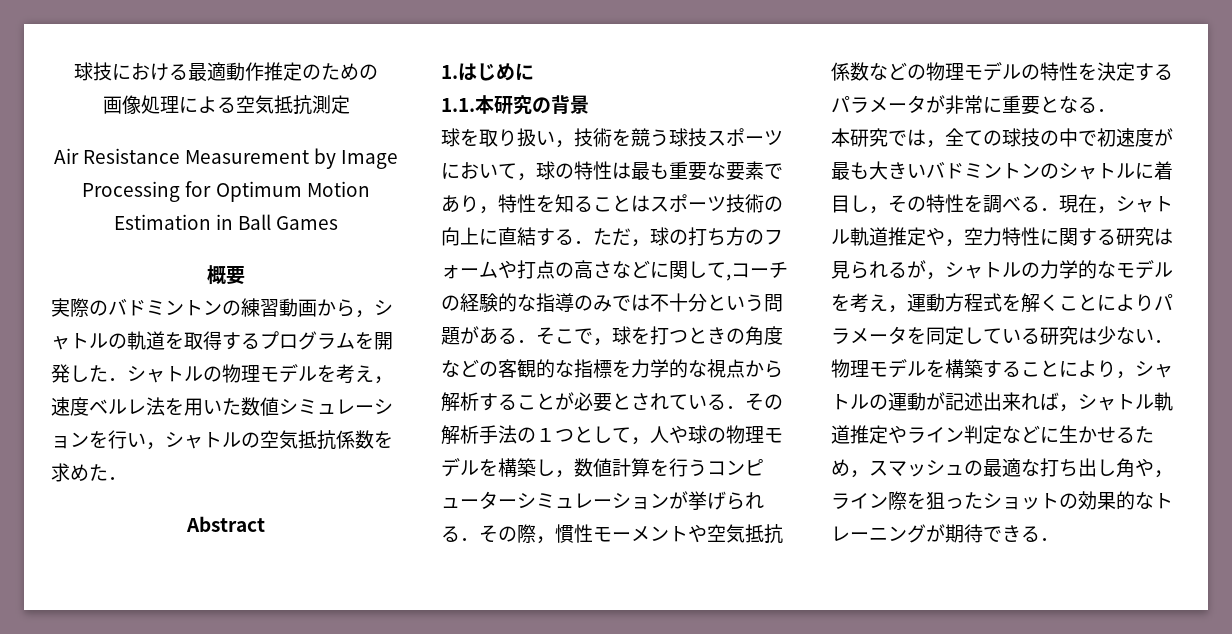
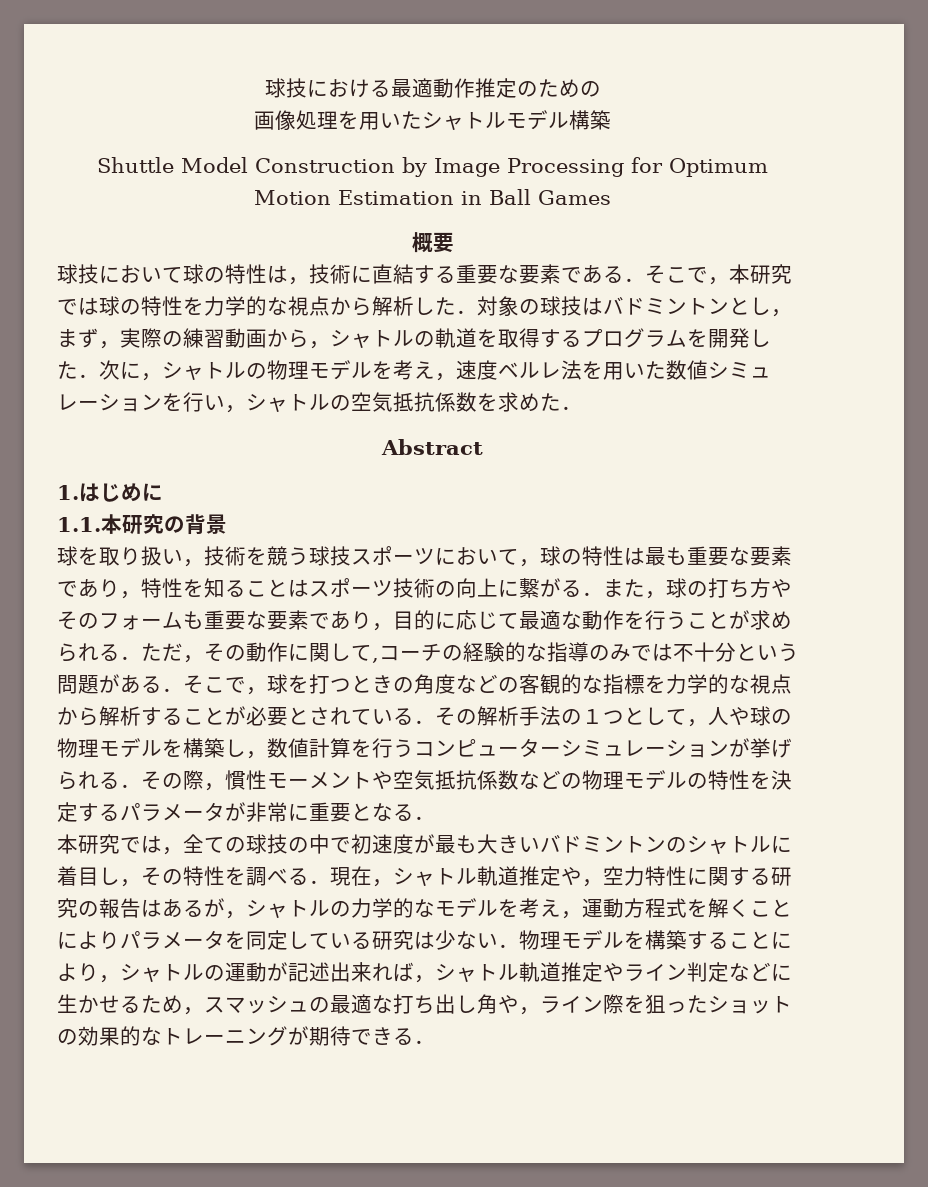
- 画像処理による空気抵抗測定
- Air Resistance Measurement by Image Processing for Optimum Motion Estimation in Ball Games
+ 画像処理を用いたシャトルモデル構築
+ Shuttle Model Construction by Image Processing for Optimum Motion Estimation in Ball Games
- 実際のバドミントンの練習動画から，シャトルの軌道を取得するプログラムを開発した．シャトルの物理モデルを考え，速度ベルレ法を用いた数値シミュレーションを行い，シャトルの空気抵抗係数を求めた．
+ 球技において球の特性は，技術に直結する重要な要素である．そこで，本研究では球の特性を力学的な視点から解析した．対象の球技はバドミントンとし，まず，実際の練習動画から，シャトルの軌道を取得するプログラムを開発した．次に，シャトルの物理モデルを考え，速度ベルレ法を用いた数値シミュレーションを行い，シャトルの空気抵抗係数を求めた．
- 球を取り扱い，技術を競う球技スポーツにおいて，球の特性は最も重要な要素であり，特性を知ることはスポーツ技術の向上に直結する．ただ，球の打ち方のフォームや打点の高さなどに関して,コーチの経験的な指導のみでは不十分という問題がある．そこで，球を打つときの角度などの客観的な指標を力学的な視点から解析することが必要とされている．その解析手法の１つとして，人や球の物理モデルを構築し，数値計算を行うコンピューターシミュレーションが挙げられる．その際，慣性モーメントや空気抵抗係数などの物理モデルの特性を決定するパラメータが非常に重要となる．
+ 球を取り扱い，技術を競う球技スポーツにおいて，球の特性は最も重要な要素であり，特性を知ることはスポーツ技術の向上に繋がる．また，球の打ち方やそのフォームも重要な要素であり，目的に応じて最適な動作を行うことが求められる．ただ，その動作に関して,コーチの経験的な指導のみでは不十分という問題がある．そこで，球を打つときの角度などの客観的な指標を力学的な視点から解析することが必要とされている．その解析手法の１つとして，人や球の物理モデルを構築し，数値計算を行うコンピューターシミュレーションが挙げられる．その際，慣性モーメントや空気抵抗係数などの物理モデルの特性を決定するパラメータが非常に重要となる．
- 本研究では，全ての球技の中で初速度が最も大きいバドミントンのシャトルに着目し，その特性を調べる．現在，シャトル軌道推定や，空力特性に関する研究は見られるが，シャトルの力学的なモデルを考え，運動方程式を解くことによりパラメータを同定している研究は少ない．物理モデルを構築することにより，シャトルの運動が記述出来れば，シャトル軌道推定やライン判定などに生かせるため，スマッシュの最適な打ち出し角や，ライン際を狙ったショットの効果的なトレーニングが期待できる．
+ 本研究では，全ての球技の中で初速度が最も大きいバドミントンのシャトルに着目し，その特性を調べる．現在，シャトル軌道推定や，空力特性に関する研究の報告はあるが，シャトルの力学的なモデルを考え，運動方程式を解くことによりパラメータを同定している研究は少ない．物理モデルを構築することにより，シャトルの運動が記述出来れば，シャトル軌道推定やライン判定などに生かせるため，スマッシュの最適な打ち出し角や，ライン際を狙ったショットの効果的なトレーニングが期待できる．

